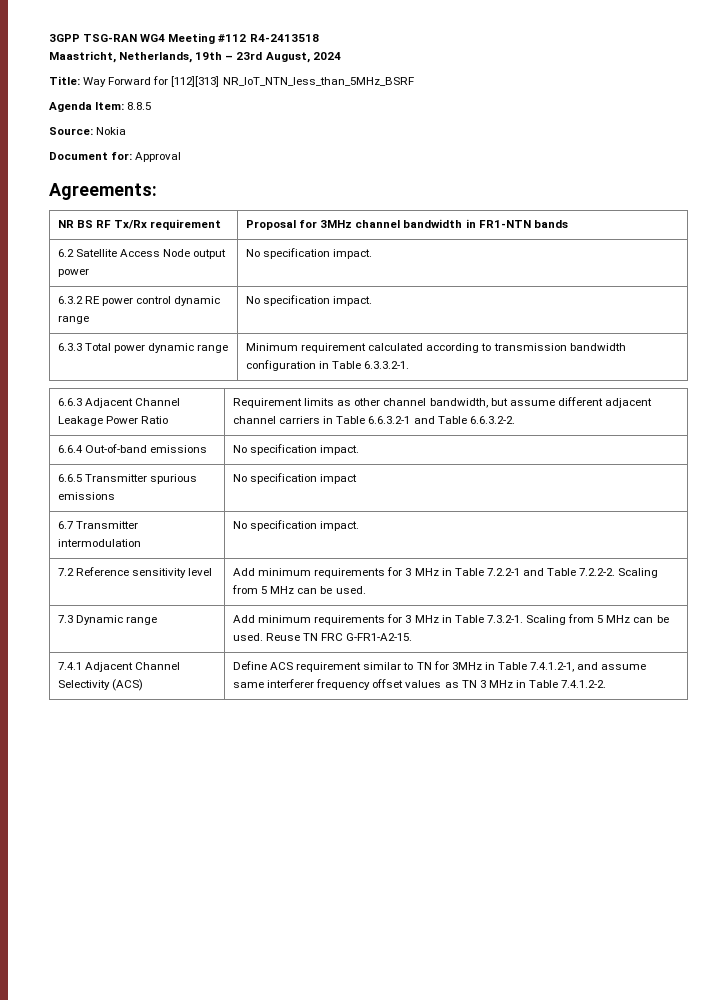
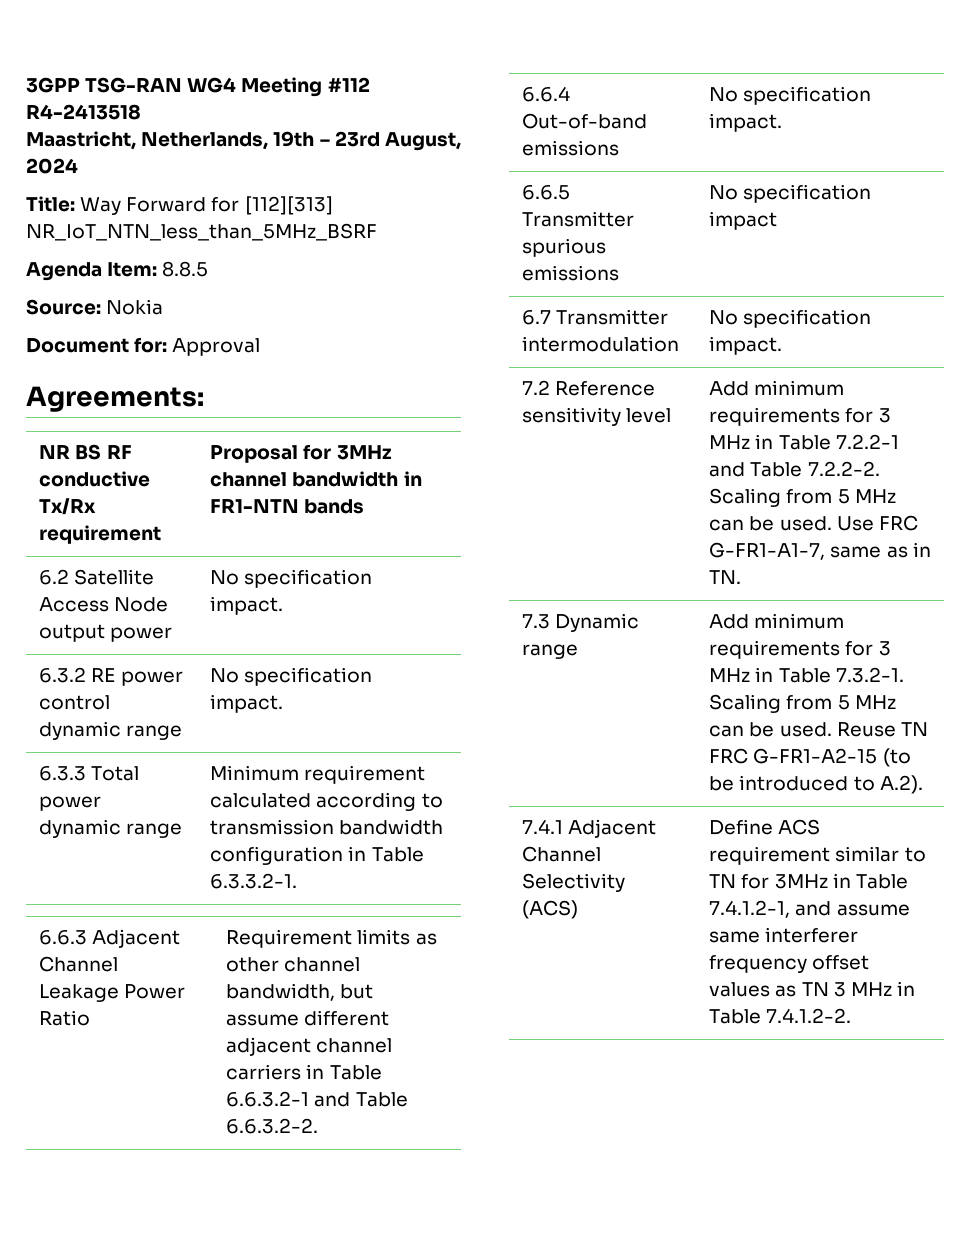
- NR BS RF Tx/Rx requirement | Proposal for 3MHz channel bandwidth in FR1-NTN bands
+ NR BS RF conductive Tx/Rx requirement | Proposal for 3MHz channel bandwidth in FR1-NTN bands
- 7.2 Reference sensitivity level | Add minimum requirements for 3 MHz in Table 7.2.2-1 and Table 7.2.2-2. Scaling from 5 MHz can be used.
+ 7.2 Reference sensitivity level | Add minimum requirements for 3 MHz in Table 7.2.2-1 and Table 7.2.2-2. Scaling from 5 MHz can be used. Use FRC G-FR1-A1-7, same as in TN.
- 7.3 Dynamic range | Add minimum requirements for 3 MHz in Table 7.3.2-1. Scaling from 5 MHz can be used. Reuse TN FRC G-FR1-A2-15.
+ 7.3 Dynamic range | Add minimum requirements for 3 MHz in Table 7.3.2-1. Scaling from 5 MHz can be used. Reuse TN FRC G-FR1-A2-15 (to be introduced to A.2).

